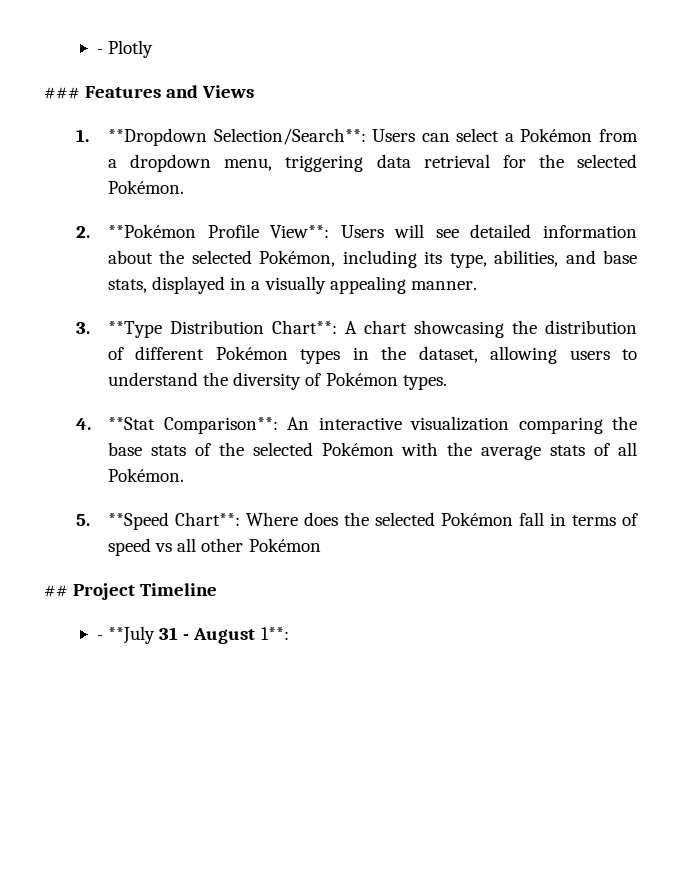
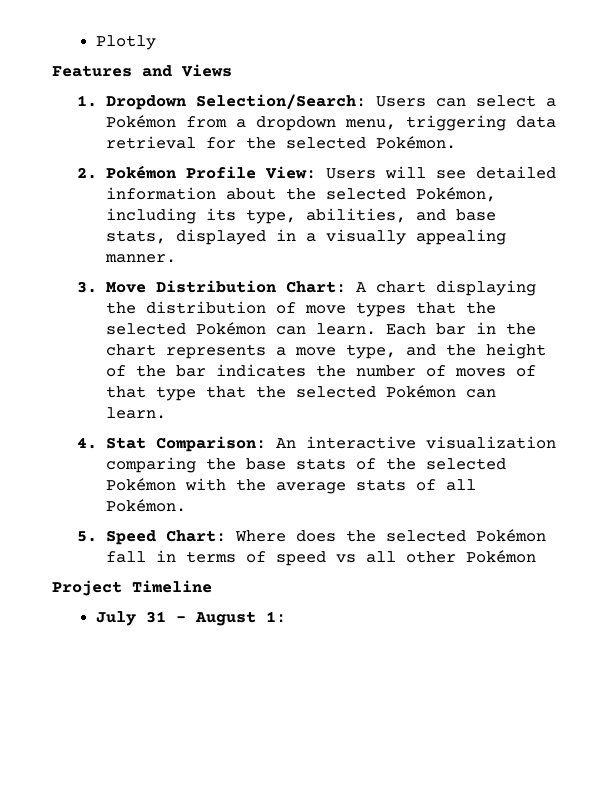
- - Plotly
+ Plotly
- ### Features and Views
+ Features and Views
- 1. **Dropdown Selection/Search**: Users can select a Pokémon from a dropdown menu, triggering data retrieval for the selected Pokémon.
+ 1. Dropdown Selection/Search: Users can select a Pokémon from a dropdown menu, triggering data retrieval for the selected Pokémon.
- 2. **Pokémon Profile View**: Users will see detailed information about the selected Pokémon, including its type, abilities, and base stats, displayed in a visually appealing manner.
+ 2. Pokémon Profile View: Users will see detailed information about the selected Pokémon, including its type, abilities, and base stats, displayed in a visually appealing manner.
- 3. **Type Distribution Chart**: A chart showcasing the distribution of different Pokémon types in the dataset, allowing users to understand the diversity of Pokémon types.
+ 3. Move Distribution Chart: A chart displaying the distribution of move types that the selected Pokémon can learn. Each bar in the chart represents a move type, and the height of the bar indicates the number of moves of that type that the selected Pokémon can learn.
- 4. **Stat Comparison**: An interactive visualization comparing the base stats of the selected Pokémon with the average stats of all Pokémon.
+ 4. Stat Comparison: An interactive visualization comparing the base stats of the selected Pokémon with the average stats of all Pokémon.
- 5. **Speed Chart**: Where does the selected Pokémon fall in terms of speed vs all other Pokémon
+ 5. Speed Chart: Where does the selected Pokémon fall in terms of speed vs all other Pokémon
- ## Project Timeline
+ Project Timeline
- - **July 31 - August 1**:
+ July 31 - August 1:

